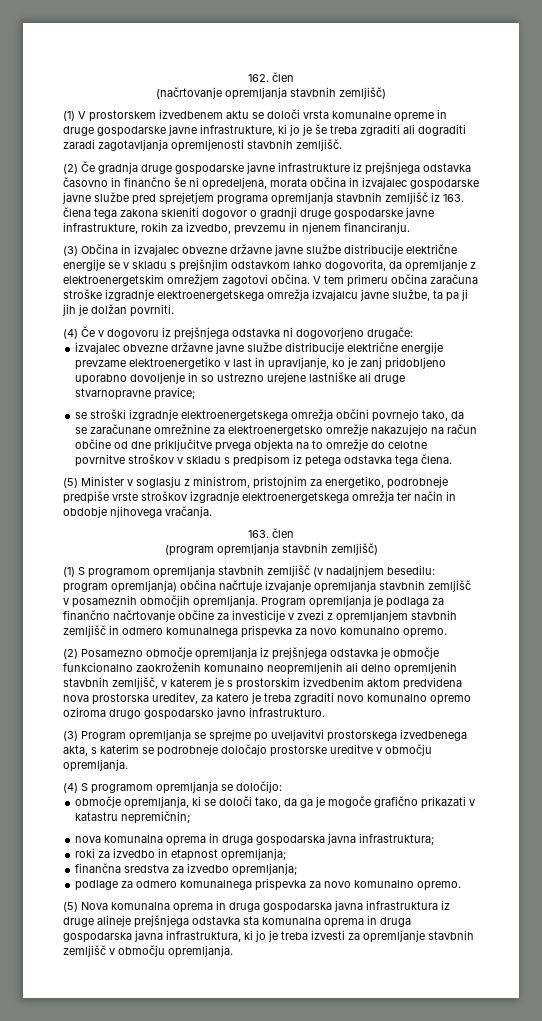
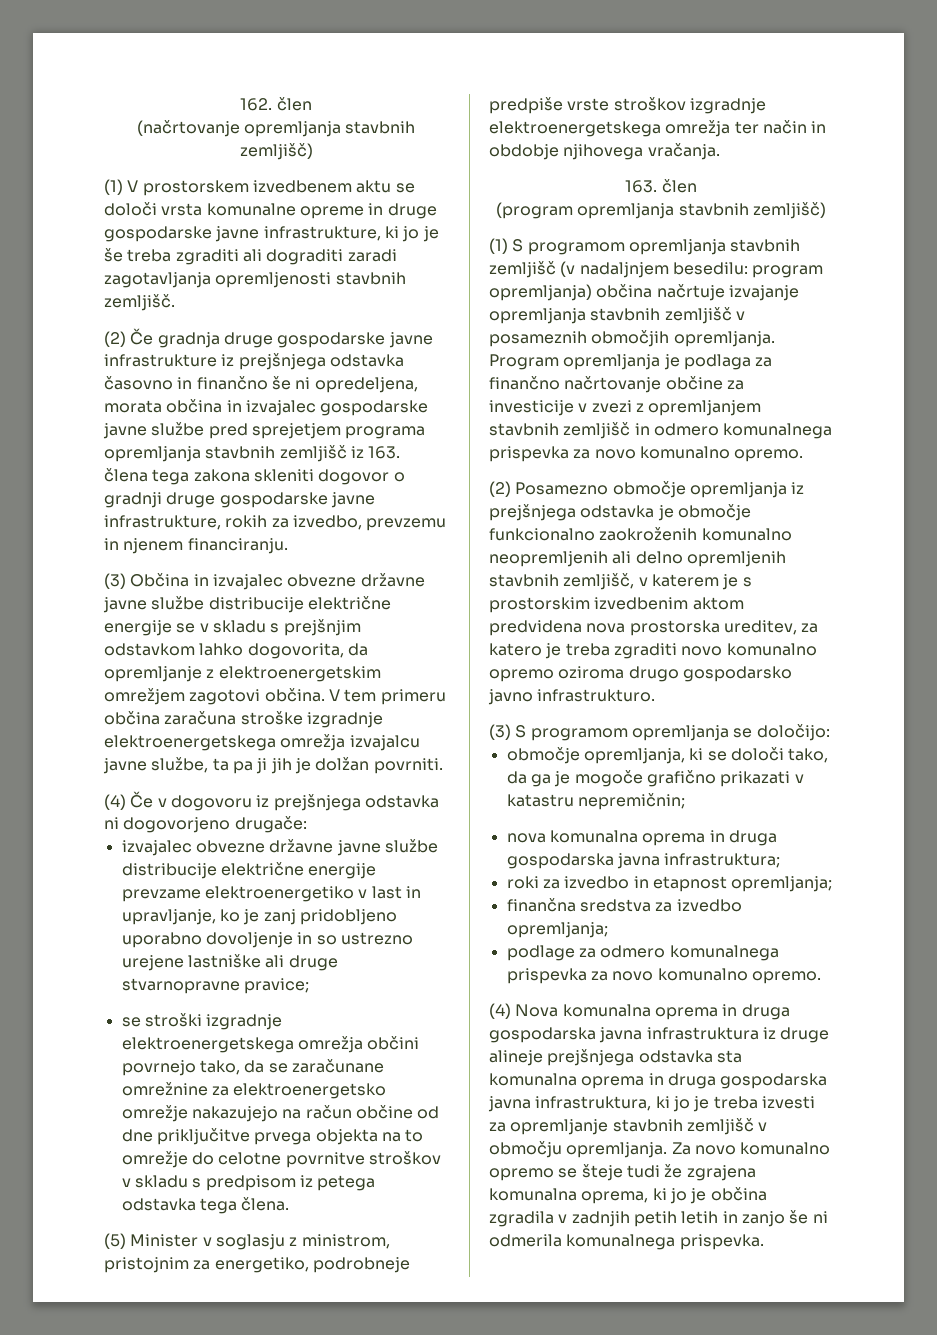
- (3) Program opremljanja se sprejme po uveljavitvi prostorskega izvedbenega akta, s katerim se podrobneje določajo prostorske ureditve v območju opremljanja.
- (4) S programom opremljanja se določijo:
+ (3) S programom opremljanja se določijo:
- (5) Nova komunalna oprema in druga gospodarska javna infrastruktura iz druge alineje prejšnjega odstavka sta komunalna oprema in druga gospodarska javna infrastruktura, ki jo je treba izvesti za opremljanje stavbnih zemljišč v območju opremljanja.
+ (4) Nova komunalna oprema in druga gospodarska javna infrastruktura iz druge alineje prejšnjega odstavka sta komunalna oprema in druga gospodarska javna infrastruktura, ki jo je treba izvesti za opremljanje stavbnih zemljišč v območju opremljanja.
+ Za novo komunalno opremo se šteje tudi že zgrajena komunalna oprema, ki jo je občina zgradila v zadnjih petih letih in zanjo še ni odmerila komunalnega prispevka.

